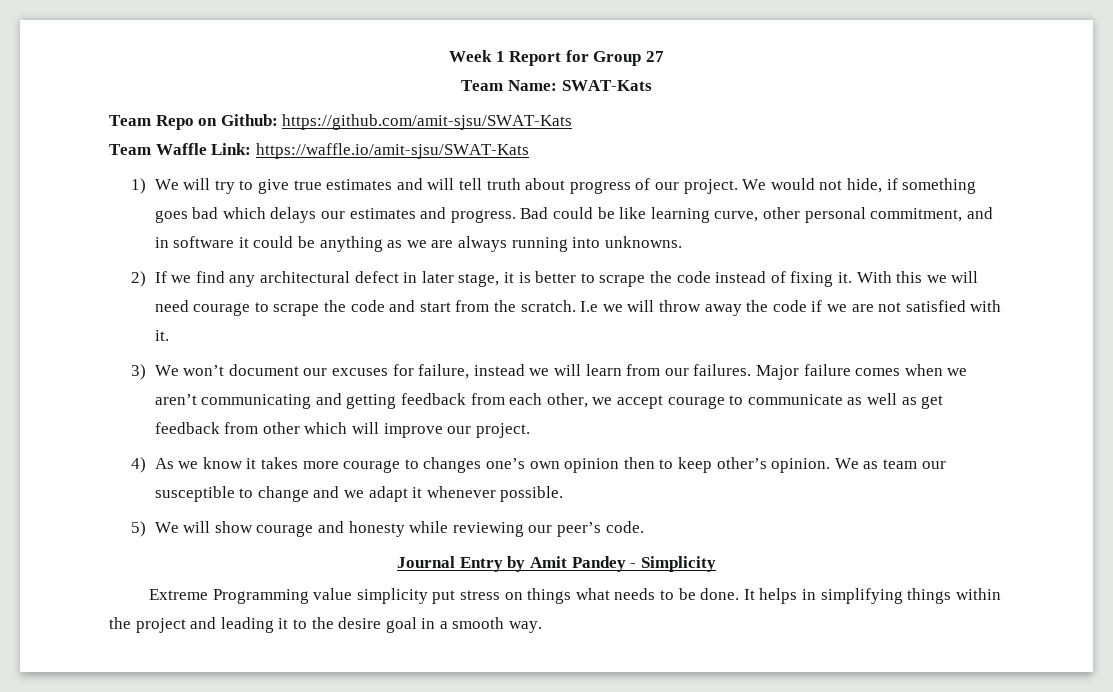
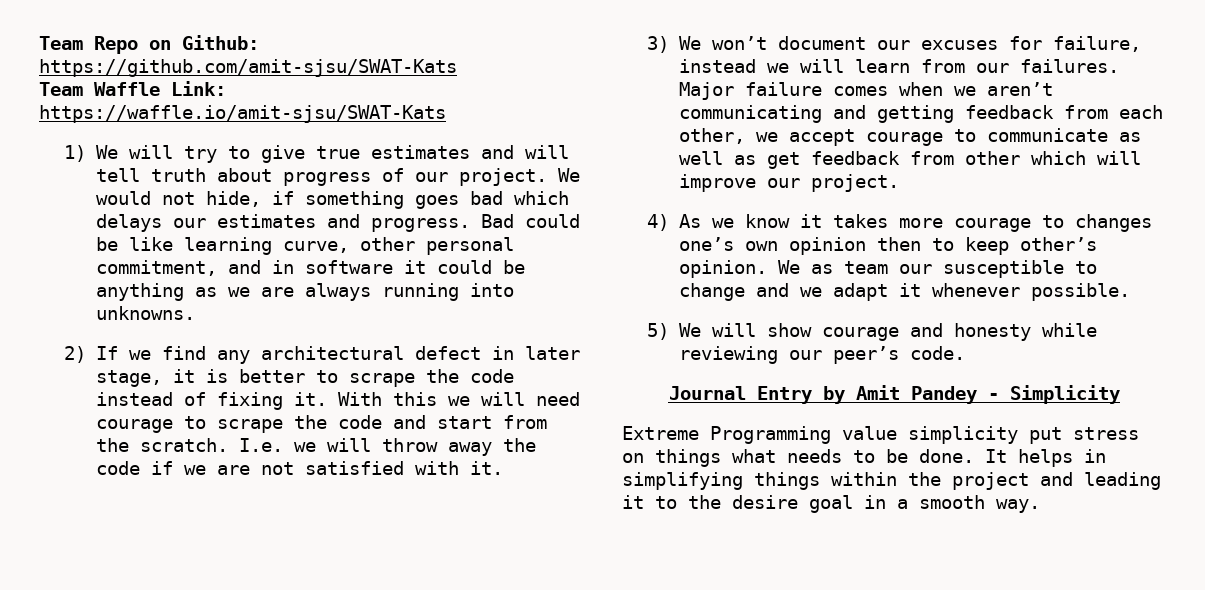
- Week 1 Report for Group 27
- Team Name: SWAT-Kats
- I.e we will throw away the code if we are not satisfied with it.
+ I.e. we will throw away the code if we are not satisfied with it.

